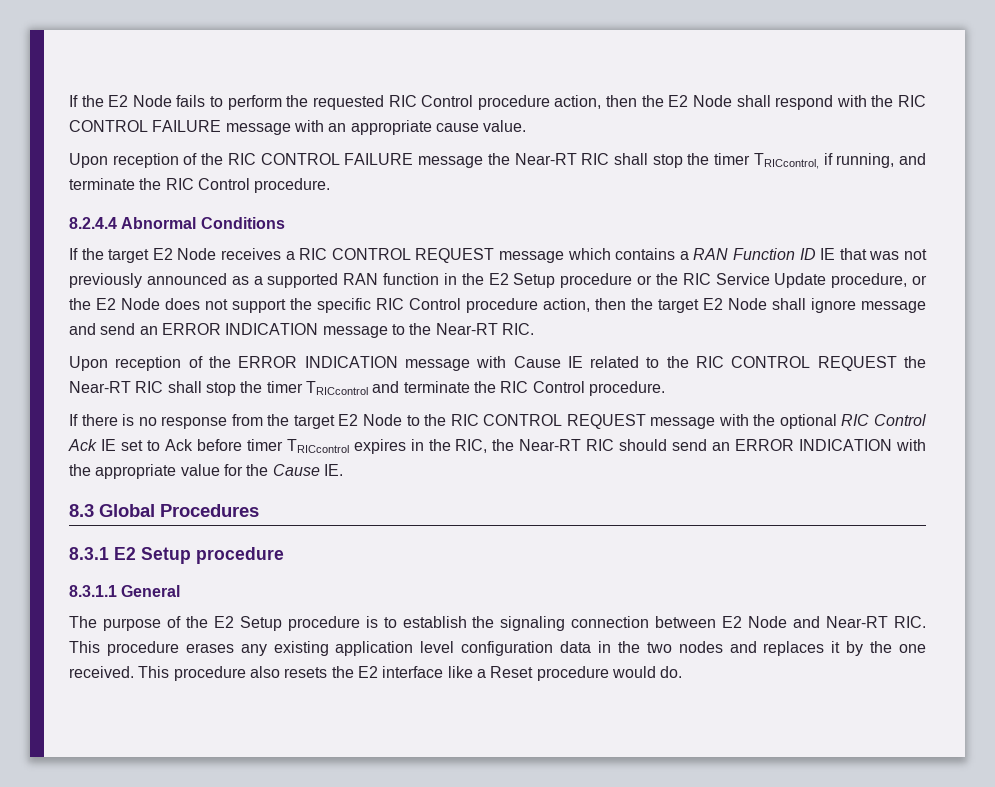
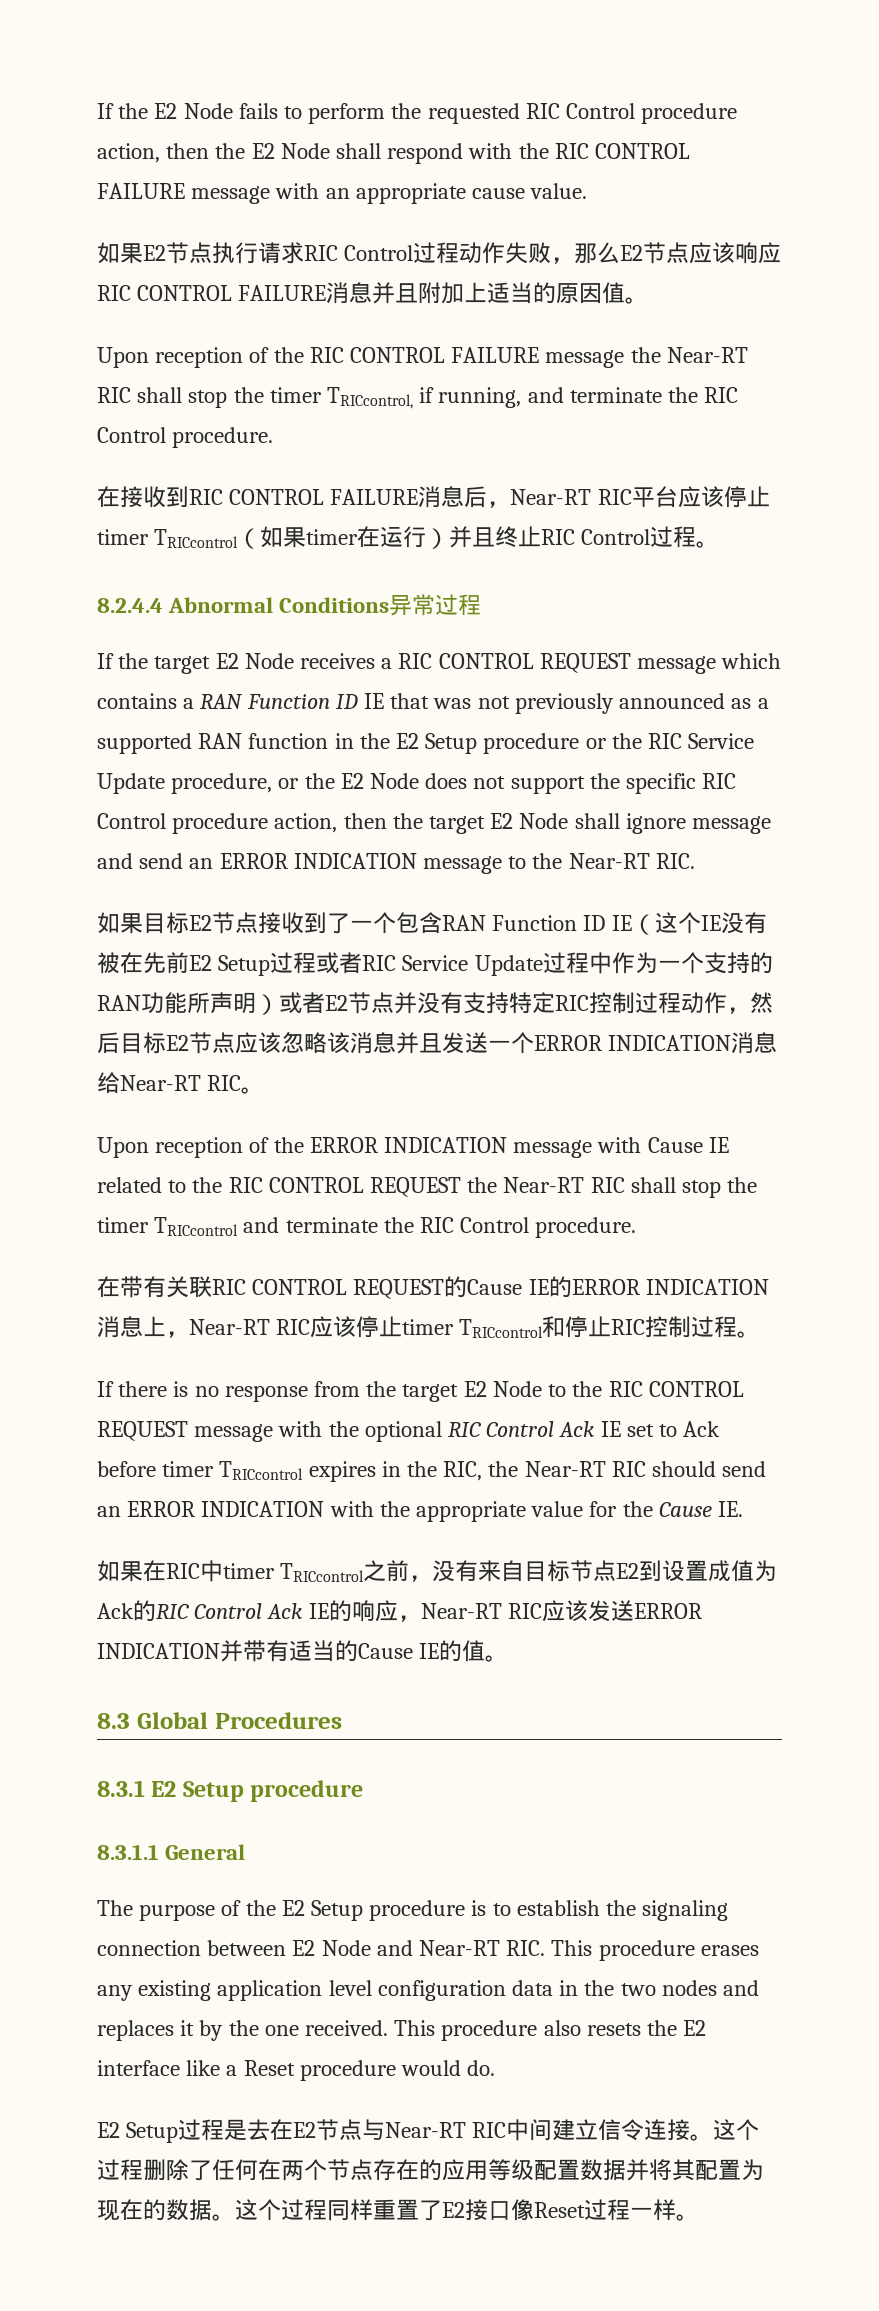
+ 如果E2节点执行请求RIC Control过程动作失败，那么E2节点应该响应RIC CONTROL FAILURE消息并且附加上适当的原因值。
+ 在接收到RIC CONTROL FAILURE消息后，Near-RT RIC平台应该停止timer TRICcontrol（如果timer在运行）并且终止RIC Control过程。
- 8.2.4.4 Abnormal Conditions
+ 8.2.4.4 Abnormal Conditions异常过程
+ 如果目标E2节点接收到了一个包含RAN Function ID IE（这个IE没有被在先前E2 Setup过程或者RIC Service Update过程中作为一个支持的RAN功能所声明）或者E2节点并没有支持特定RIC控制过程动作，然后目标E2节点应该忽略该消息并且发送一个ERROR INDICATION消息给Near-RT RIC。
+ 在带有关联RIC CONTROL REQUEST的Cause IE的ERROR INDICATION消息上，Near-RT RIC应该停止timer TRICcontrol和停止RIC控制过程。
+ 如果在RIC中timer TRICcontrol之前，没有来自目标节点E2到设置成值为Ack的RIC Control Ack IE的响应，Near-RT RIC应该发送ERROR INDICATION并带有适当的Cause IE的值。
+ E2 Setup过程是去在E2节点与Near-RT RIC中间建立信令连接。这个过程删除了任何在两个节点存在的应用等级配置数据并将其配置为现在的数据。这个过程同样重置了E2接口像Reset过程一样。

